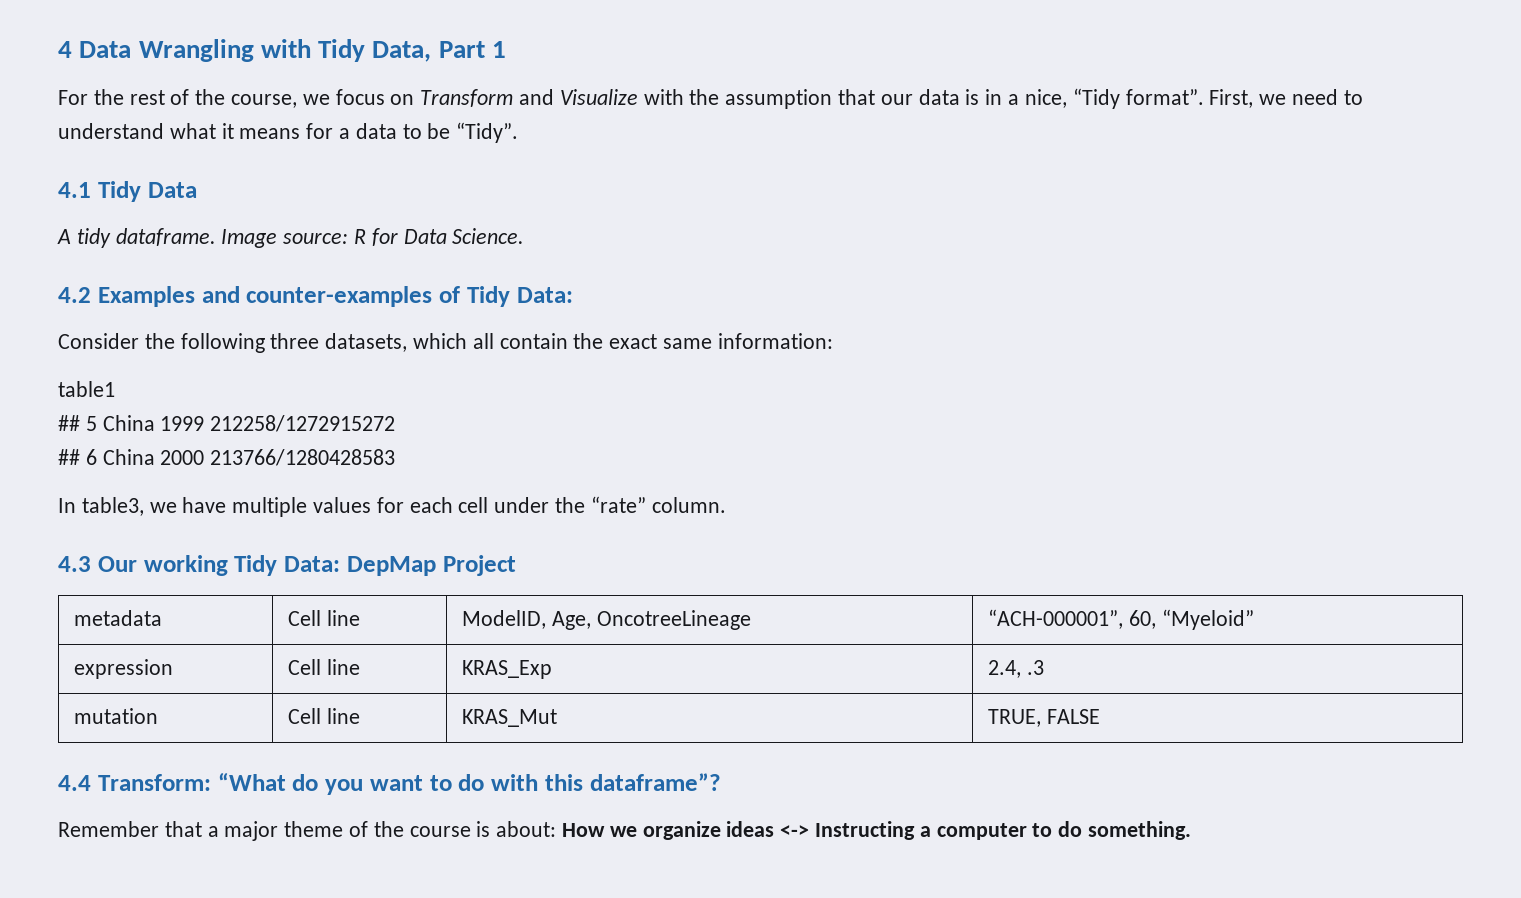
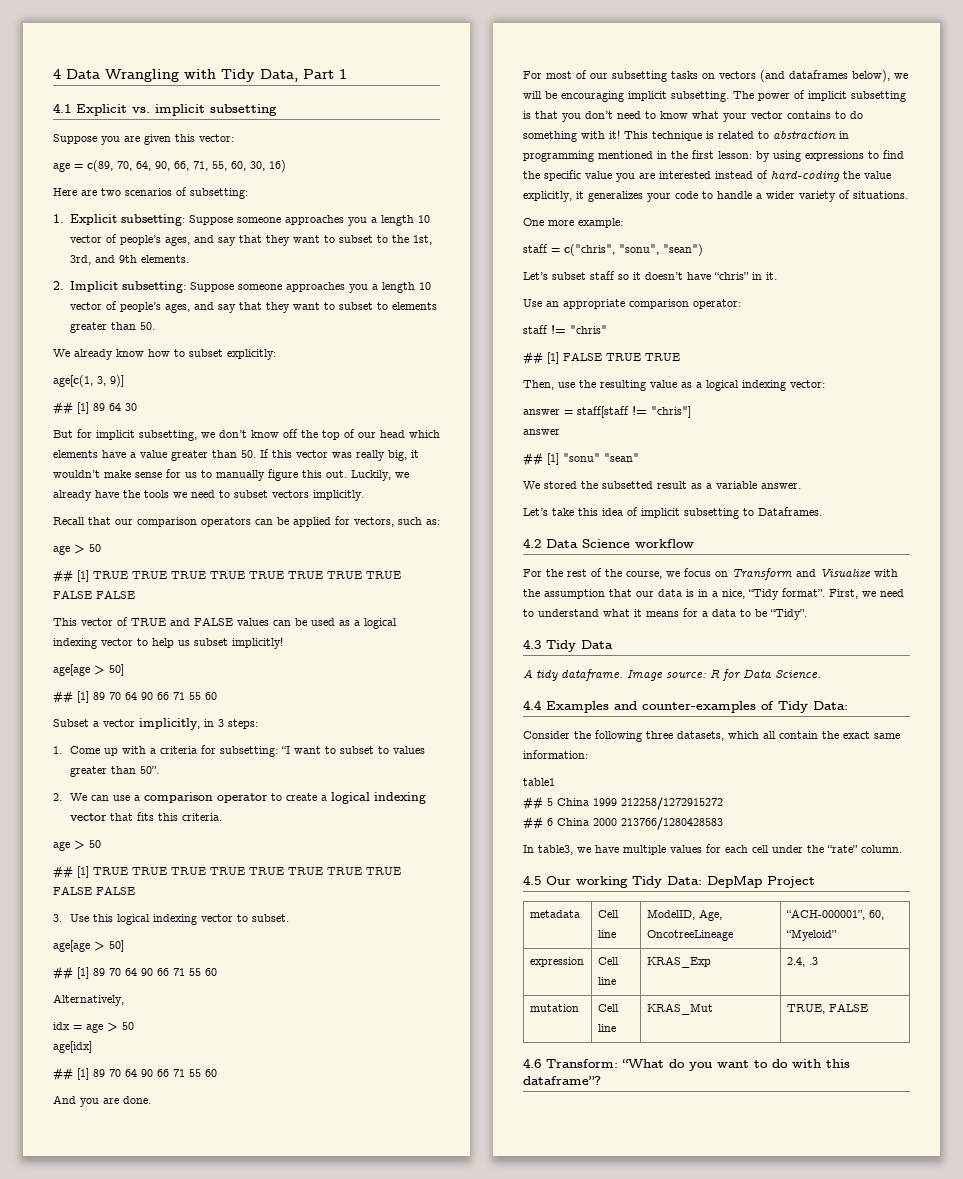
+ 4.1 Explicit vs. implicit subsetting
+ Suppose you are given this vector:
+ age = c(89, 70, 64, 90, 66, 71, 55, 60, 30, 16)
+ Here are two scenarios of subsetting:
+ 1. Explicit subsetting: Suppose someone approaches you a length 10 vector of people’s ages, and say that they want to subset to the 1st, 3rd, and 9th elements.
+ 2. Implicit subsetting: Suppose someone approaches you a length 10 vector of people’s ages, and say that they want to subset to elements greater than 50.
+ We already know how to subset explicitly:
+ age[c(1, 3, 9)]
+ ## [1] 89 64 30
+ But for implicit subsetting, we don’t know off the top of our head which elements have a value greater than 50. If this vector was really big, it wouldn’t make sense for us to manually figure this out. Luckily, we already have the tools we need to subset vectors implicitly.
+ Recall that our comparison operators can be applied for vectors, such as:
+ age > 50
+ ## [1] TRUE TRUE TRUE TRUE TRUE TRUE TRUE TRUE FALSE FALSE
+ This vector of TRUE and FALSE values can be used as a logical indexing vector to help us subset implicitly!
+ age[age > 50]
+ ## [1] 89 70 64 90 66 71 55 60
+ Subset a vector implicitly, in 3 steps:
+ 1. Come up with a criteria for subsetting: “I want to subset to values greater than 50”.
+ 2. We can use a comparison operator to create a logical indexing vector that fits this criteria.
+ age > 50
+ ## [1] TRUE TRUE TRUE TRUE TRUE TRUE TRUE TRUE FALSE FALSE
+ 3. Use this logical indexing vector to subset.
+ age[age > 50]
+ ## [1] 89 70 64 90 66 71 55 60
+ Alternatively,
+ idx = age > 50
+ age[idx]
+ ## [1] 89 70 64 90 66 71 55 60
+ And you are done.
+ For most of our subsetting tasks on vectors (and dataframes below), we will be encouraging implicit subsetting. The power of implicit subsetting is that you don’t need to know what your vector contains to do something with it! This technique is related to abstraction in programming mentioned in the first lesson: by using expressions to find the specific value you are interested instead of hard-coding the value explicitly, it generalizes your code to handle a wider variety of situations.
+ One more example:
+ staff = c("chris", "sonu", "sean")
+ Let’s subset staff so it doesn’t have “chris” in it.
+ Use an appropriate comparison operator:
+ staff != "chris"
+ ## [1] FALSE TRUE TRUE
+ Then, use the resulting value as a logical indexing vector:
+ answer = staff[staff != "chris"]
+ answer
+ ## [1] "sonu" "sean"
+ We stored the subsetted result as a variable answer.
+ Let’s take this idea of implicit subsetting to Dataframes.
+ 4.2 Data Science workflow
- 4.1 Tidy Data
+ 4.3 Tidy Data
- 4.2 Examples and counter-examples of Tidy Data:
+ 4.4 Examples and counter-examples of Tidy Data:
- 4.3 Our working Tidy Data: DepMap Project
+ 4.5 Our working Tidy Data: DepMap Project
- 4.4 Transform: “What do you want to do with this dataframe”?
+ 4.6 Transform: “What do you want to do with this dataframe”?
- Remember that a major theme of the course is about: How we organize ideas <-> Instructing a computer to do something.

